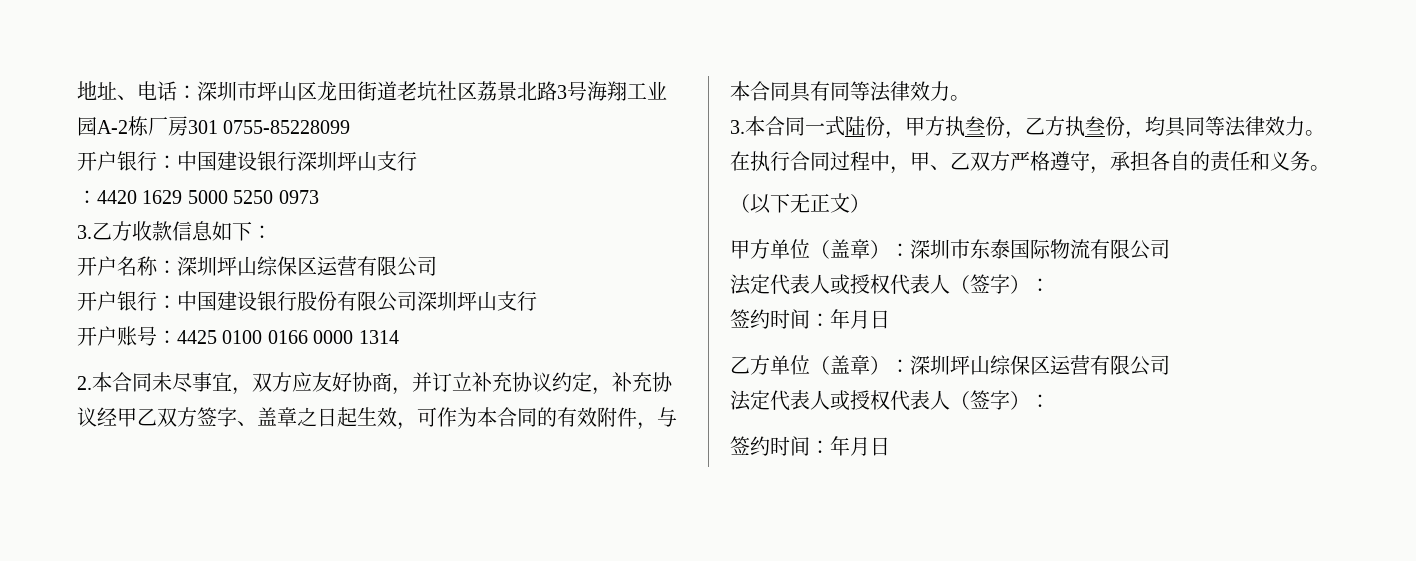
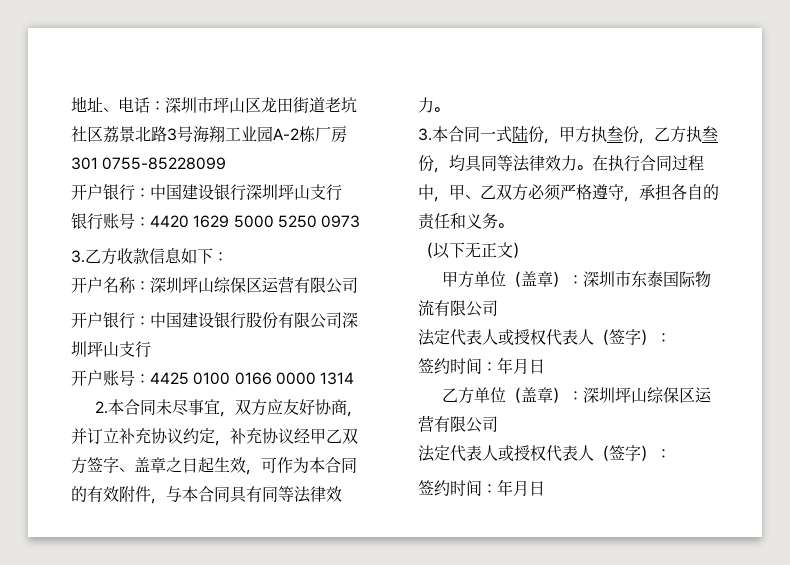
- ：4420 1629 5000 5250 0973
+ 银行账号：4420 1629 5000 5250 0973
- 在执行合同过程中，甲、乙双方严格遵守，承担各自的责任和义务。
+ 在执行合同过程中，甲、乙双方必须严格遵守，承担各自的责任和义务。

